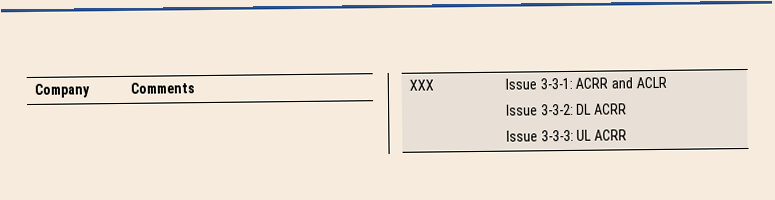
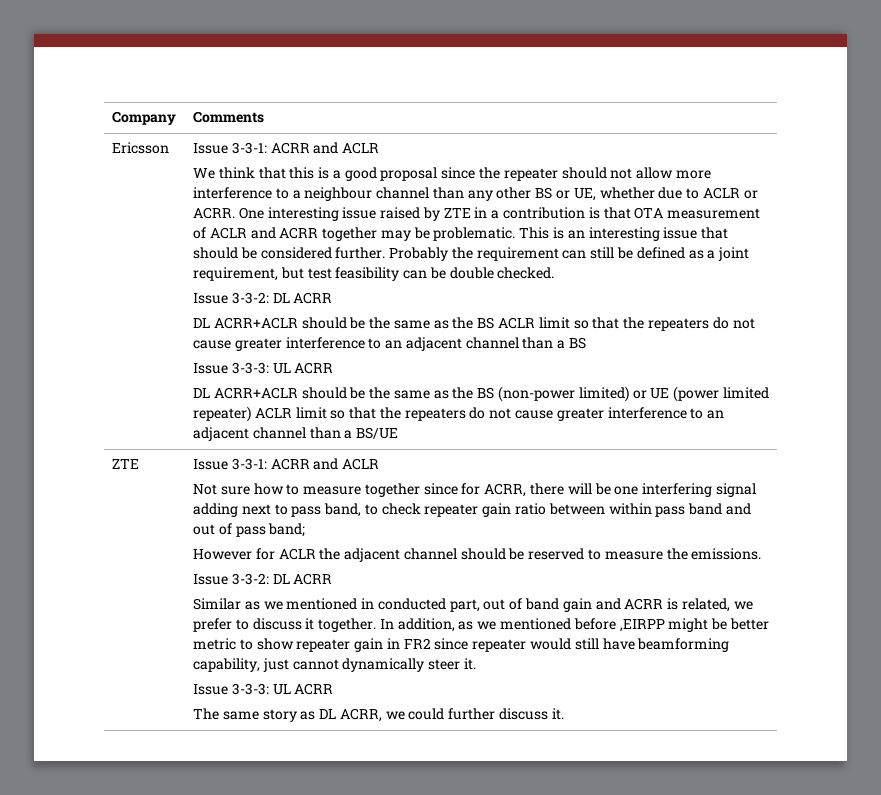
- XXX | Issue 3-3-1: ACRR and ACLR
+ Ericsson | Issue 3-3-1: ACRR and ACLR
+ We think that this is a good proposal since the repeater should not allow more interference to a neighbour channel than any other BS or UE, whether due to ACLR or ACRR. One interesting issue raised by ZTE in a contribution is that OTA measurement of ACLR and ACRR together may be problematic. This is an interesting issue that should be considered further. Probably the requirement can still be defined as a joint requirement, but test feasibility can be double checked.
  Issue 3-3-2: DL ACRR
+ DL ACRR+ACLR should be the same as the BS ACLR limit so that the repeaters do not cause greater interference to an adjacent channel than a BS
  Issue 3-3-3: UL ACRR
+ DL ACRR+ACLR should be the same as the BS (non-power limited) or UE (power limited repeater) ACLR limit so that the repeaters do not cause greater interference to an adjacent channel than a BS/UE
+ ZTE | Issue 3-3-1: ACRR and ACLR
+ Not sure how to measure together since for ACRR, there will be one interfering signal adding next to pass band, to check repeater gain ratio between within pass band and out of pass band;
+ However for ACLR the adjacent channel should be reserved to measure the emissions.
+ Issue 3-3-2: DL ACRR
+ Similar as we mentioned in conducted part, out of band gain and ACRR is related, we prefer to discuss it together. In addition, as we mentioned before ,EIRPP might be better metric to show repeater gain in FR2 since repeater would still have beamforming capability, just cannot dynamically steer it.
+ Issue 3-3-3: UL ACRR
+ The same story as DL ACRR, we could further discuss it.

